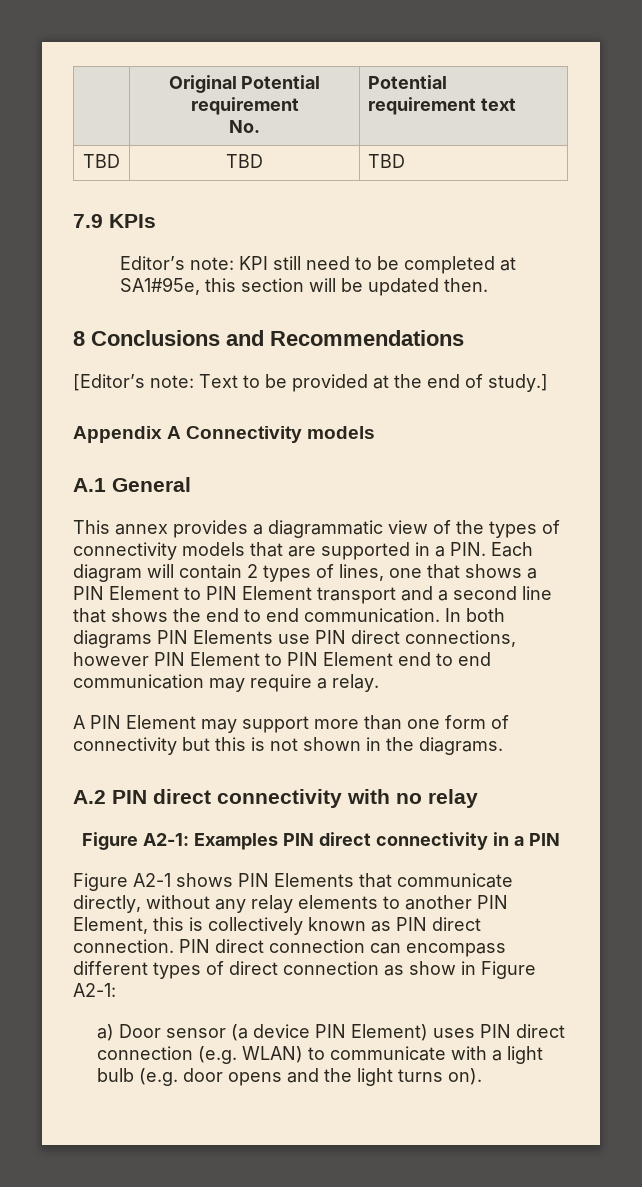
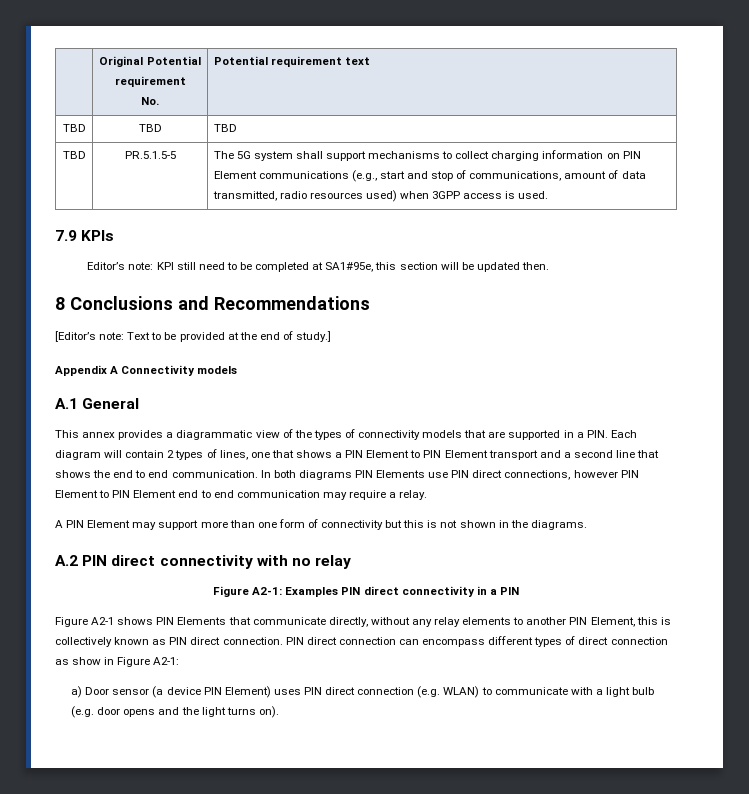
+ TBD | PR.5.1.5-5 | The 5G system shall support mechanisms to collect charging information on PIN Element communications (e.g., start and stop of communications, amount of data transmitted, radio resources used) when 3GPP access is used.

